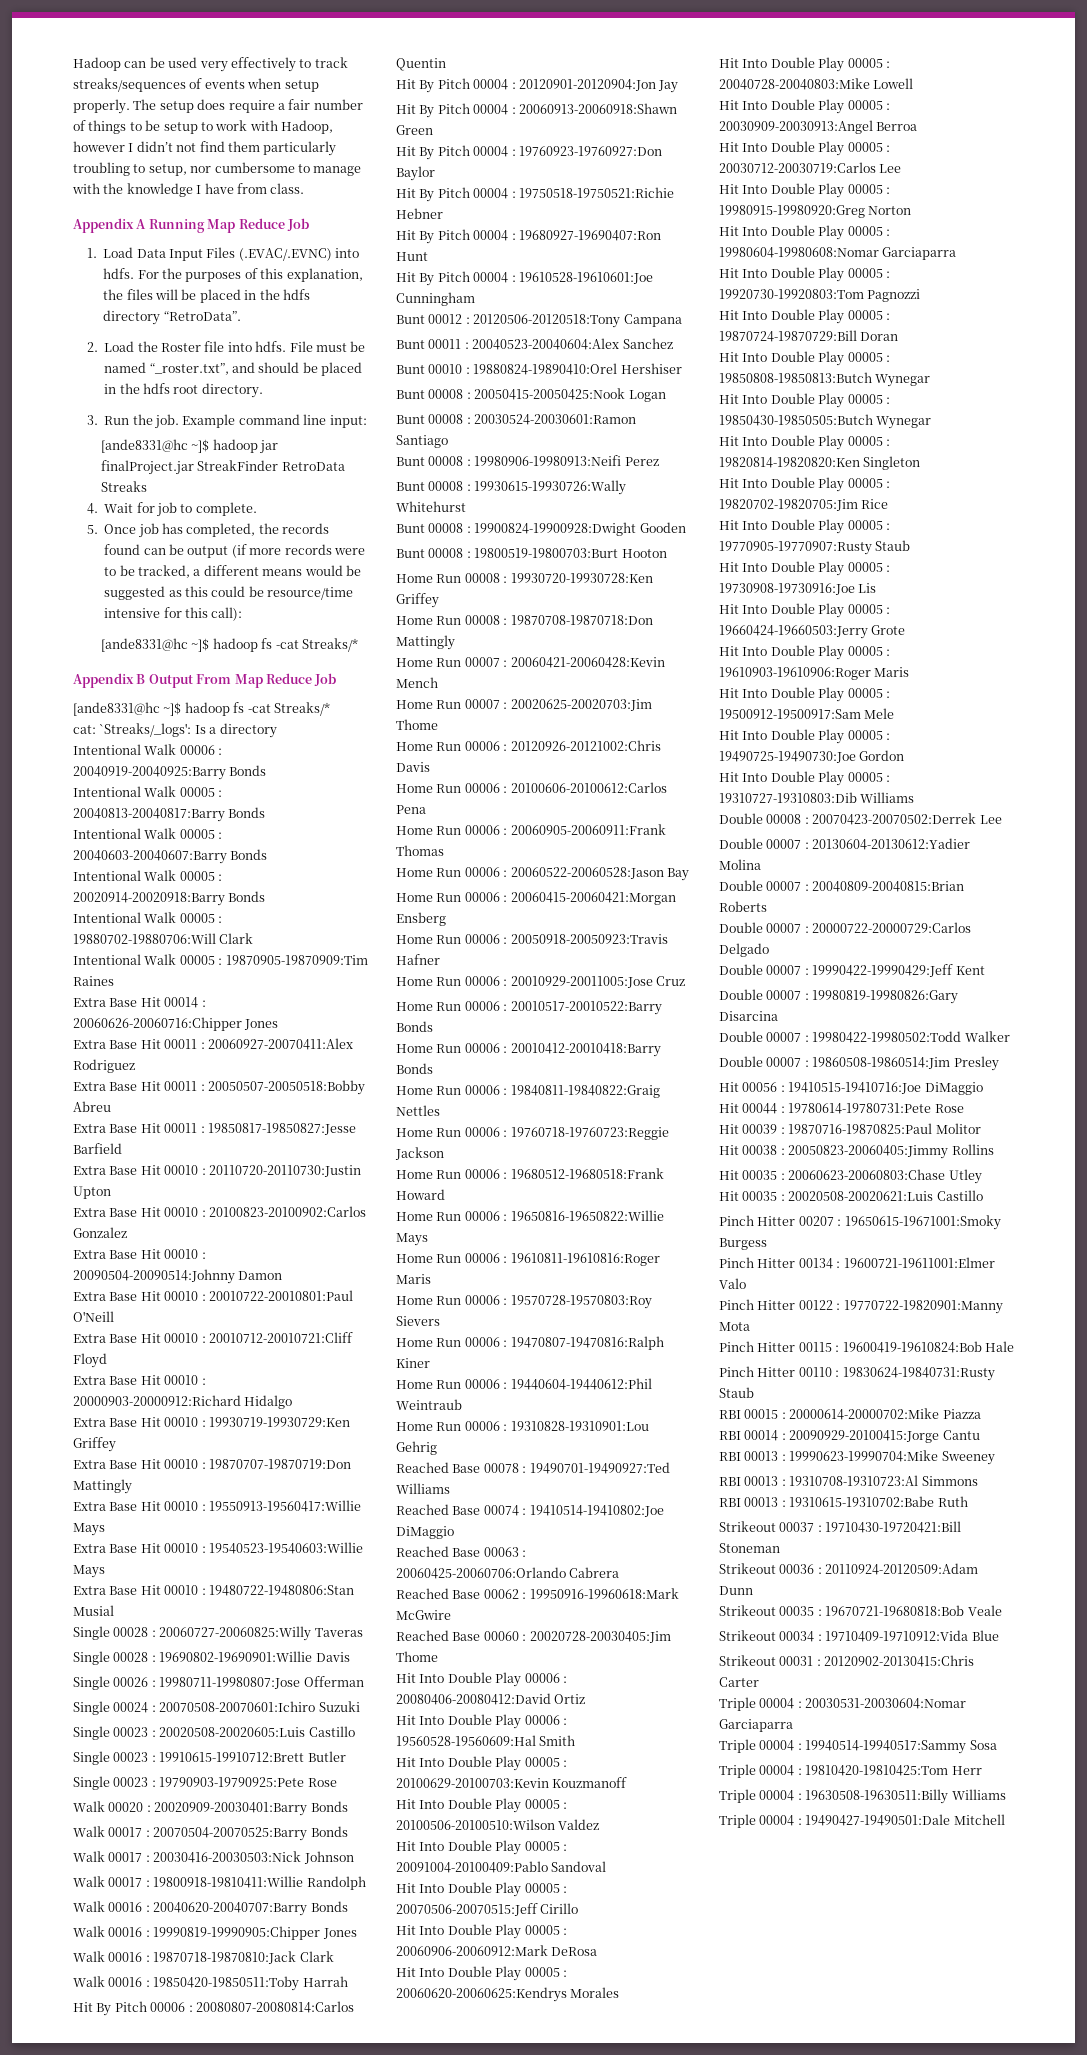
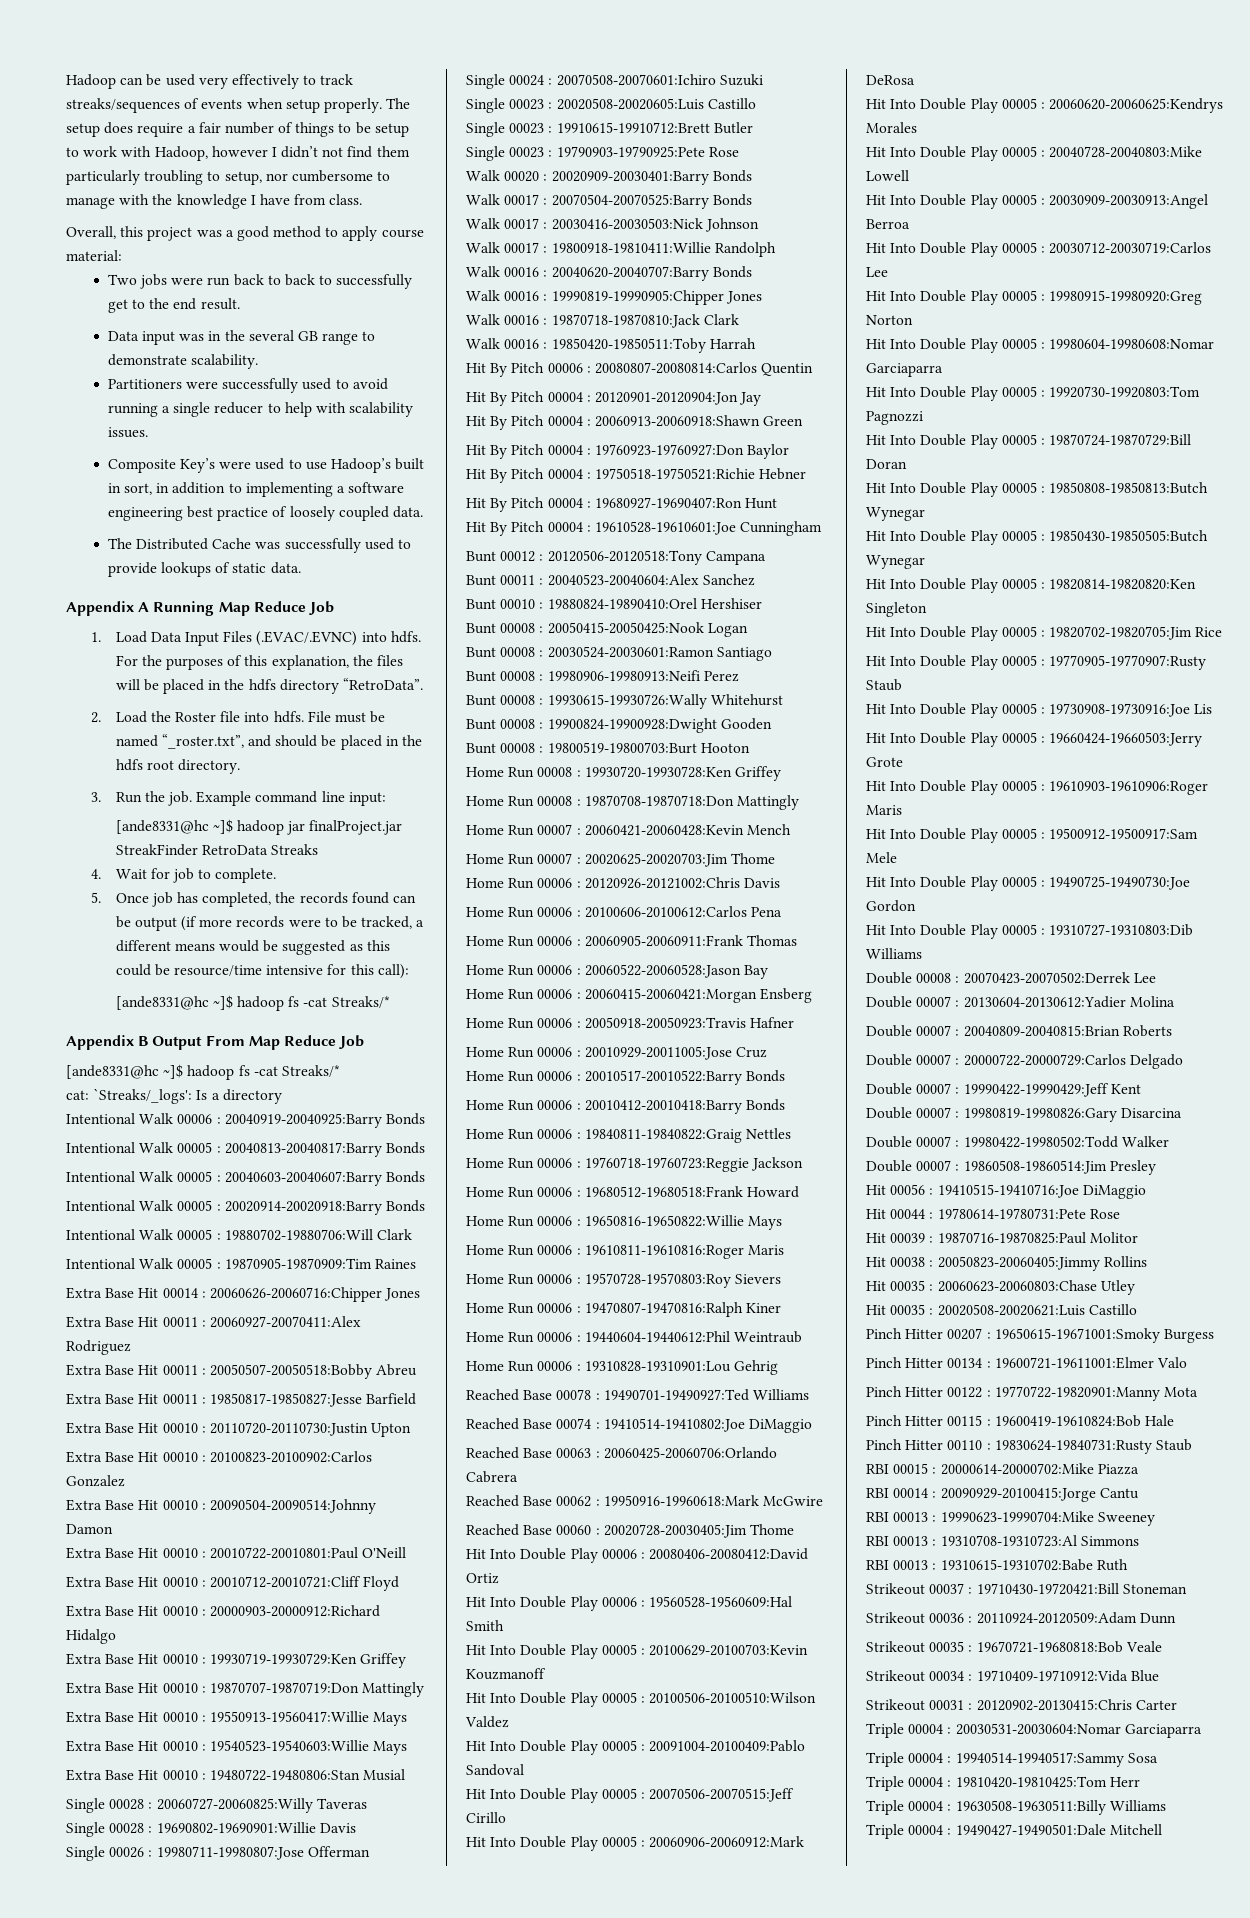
+ Overall, this project was a good method to apply course material:
+ Two jobs were run back to back to successfully get to the end result.
+ Data input was in the several GB range to demonstrate scalability.
+ Partitioners were successfully used to avoid running a single reducer to help with scalability issues.
+ Composite Key’s were used to use Hadoop’s built in sort, in addition to implementing a software engineering best practice of loosely coupled data.
+ The Distributed Cache was successfully used to provide lookups of static data.

